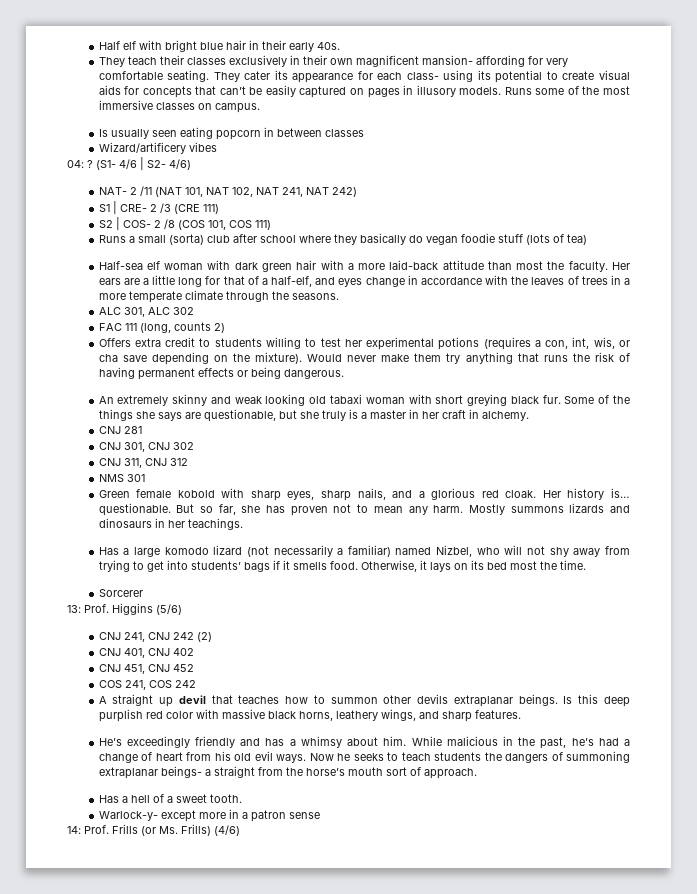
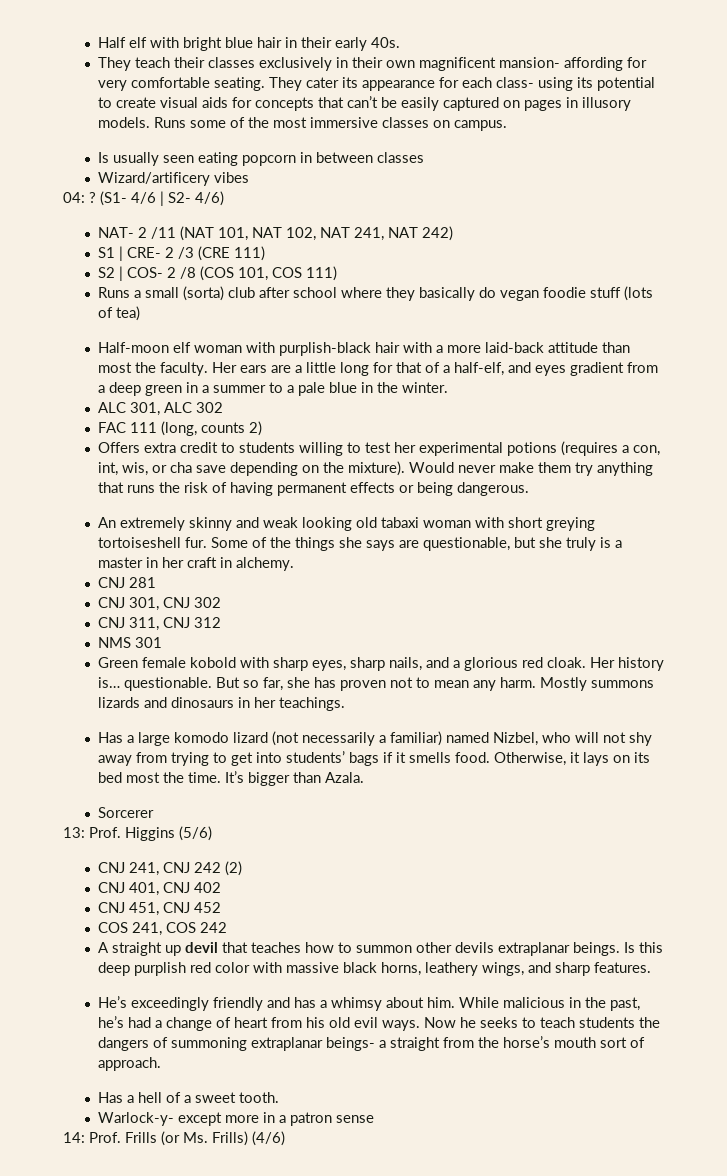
- Half-sea elf woman with dark green hair with a more laid-back attitude than most the faculty.
+ Half-moon elf woman with purplish-black hair with a more laid-back attitude than most the faculty.
- Her ears are a little long for that of a half-elf, and eyes change in accordance with the leaves of trees in a more temperate climate through the seasons.
+ Her ears are a little long for that of a half-elf, and eyes gradient from a deep green in a summer to a pale blue in the winter.
- An extremely skinny and weak looking old tabaxi woman with short greying black fur.
+ An extremely skinny and weak looking old tabaxi woman with short greying tortoiseshell fur.
+ It’s bigger than Azala.

